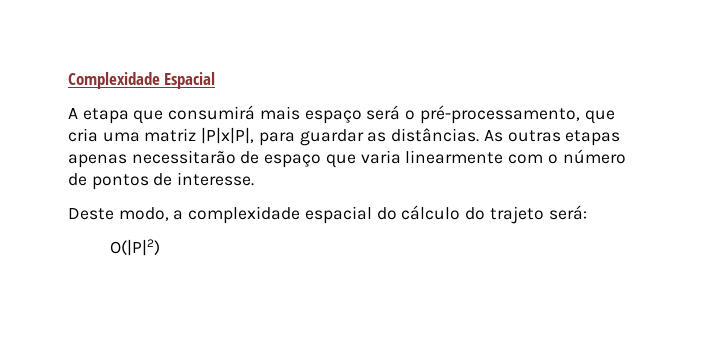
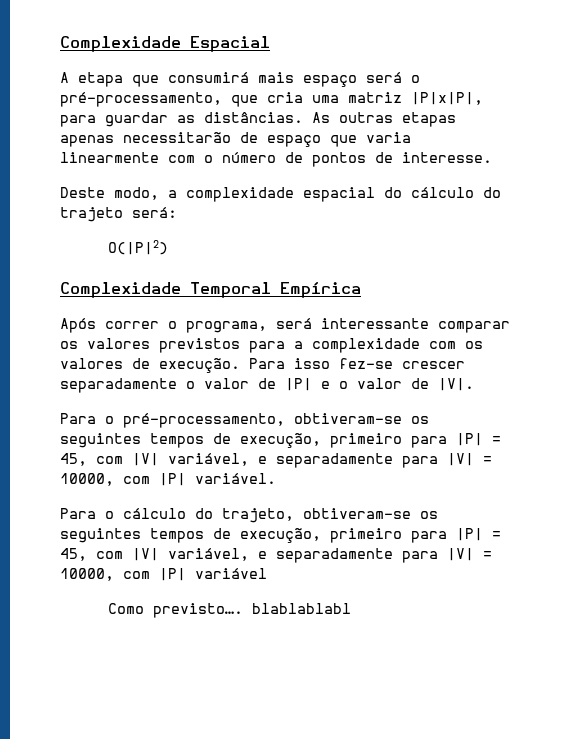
+ Complexidade Temporal Empírica
+ Após correr o programa, será interessante comparar os valores previstos para a complexidade com os valores de execução. Para isso fez-se crescer separadamente o valor de |P| e o valor de |V|.
+ Para o pré-processamento, obtiveram-se os seguintes tempos de execução, primeiro para |P| = 45, com |V| variável, e separadamente para |V| = 10000, com |P| variável.
+ Para o cálculo do trajeto, obtiveram-se os seguintes tempos de execução, primeiro para |P| = 45, com |V| variável, e separadamente para |V| = 10000, com |P| variável
+ Como previsto…. blablablabl

